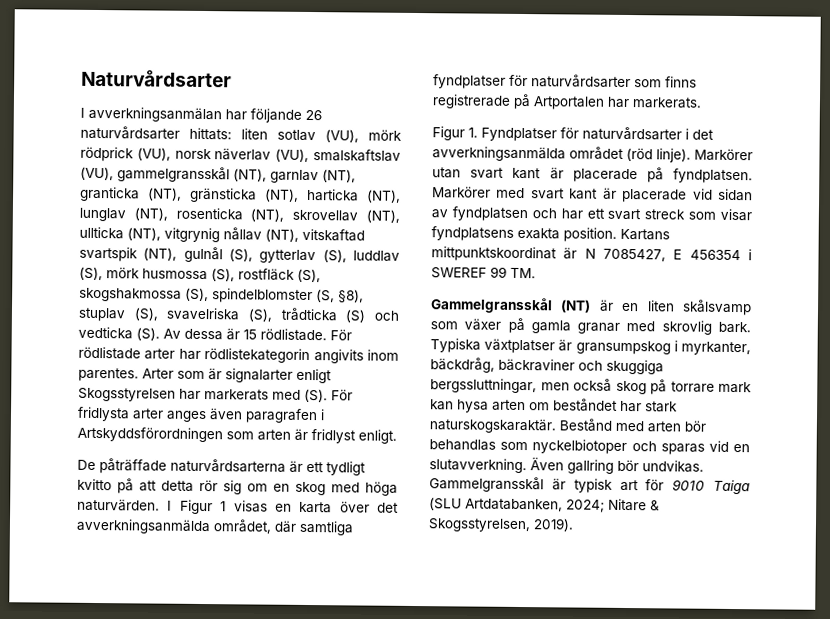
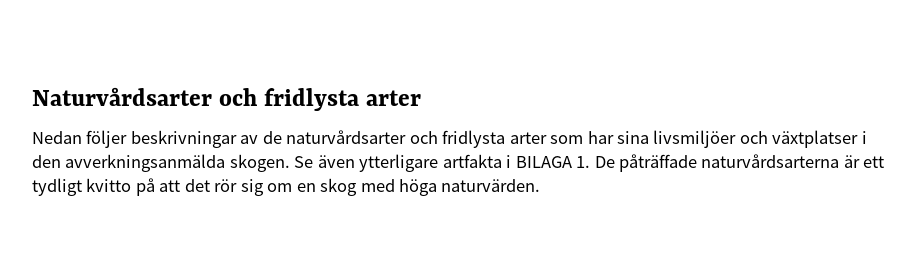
- Naturvårdsarter
- I avverkningsanmälan har följande 26 naturvårdsarter hittats: liten sotlav (VU), mörk rödprick (VU), norsk näverlav (VU), smalskaftslav (VU), gammelgransskål (NT), garnlav (NT), granticka (NT), gränsticka (NT), harticka (NT), lunglav (NT), rosenticka (NT), skrovellav (NT), ullticka (NT), vitgrynig nållav (NT), vitskaftad svartspik (NT), gulnål (S), gytterlav (S), luddlav (S), mörk husmossa (S), rostfläck (S), skogshakmossa (S), spindelblomster (S, §8), stuplav (S), svavelriska (S), trådticka (S) och vedticka (S). Av dessa är 15 rödlistade. För rödlistade arter har rödlistekategorin angivits inom parentes. Arter som är signalarter enligt Skogsstyrelsen har markerats med (S). För fridlysta arter anges även paragrafen i Artskyddsförordningen som arten är fridlyst enligt.
- De påträffade naturvårdsarterna är ett tydligt kvitto på att detta rör sig om en skog med höga naturvärden. I Figur 1 visas en karta över det avverkningsanmälda området, där samtliga fyndplatser för naturvårdsarter som finns registrerade på Artportalen har markerats.
- Figur 1. Fyndplatser för naturvårdsarter i det avverkningsanmälda området (röd linje). Markörer utan svart kant är placerade på fyndplatsen. Markörer med svart kant är placerade vid sidan av fyndplatsen och har ett svart streck som visar fyndplatsens exakta position. Kartans mittpunktskoordinat är N 7085427, E 456354 i SWEREF 99 TM.
- Gammelgransskål (NT) är en liten skålsvamp som växer på gamla granar med skrovlig bark. Typiska växtplatser är gransumpskog i myrkanter, bäckdråg, bäckraviner och skuggiga bergssluttningar, men också skog på torrare mark kan hysa arten om beståndet har stark naturskogskaraktär. Bestånd med arten bör behandlas som nyckelbiotoper och sparas vid en slutavverkning. Även gallring bör undvikas. Gammelgransskål är typisk art för 9010 Taiga (SLU Artdatabanken, 2024; Nitare & Skogsstyrelsen, 2019).
+ Naturvårdsarter och fridlysta arter
+ Nedan följer beskrivningar av de naturvårdsarter och fridlysta arter som har sina livsmiljöer och växtplatser i den avverkningsanmälda skogen. Se även ytterligare artfakta i BILAGA 1. De påträffade naturvårdsarterna är ett tydligt kvitto på att det rör sig om en skog med höga naturvärden.

